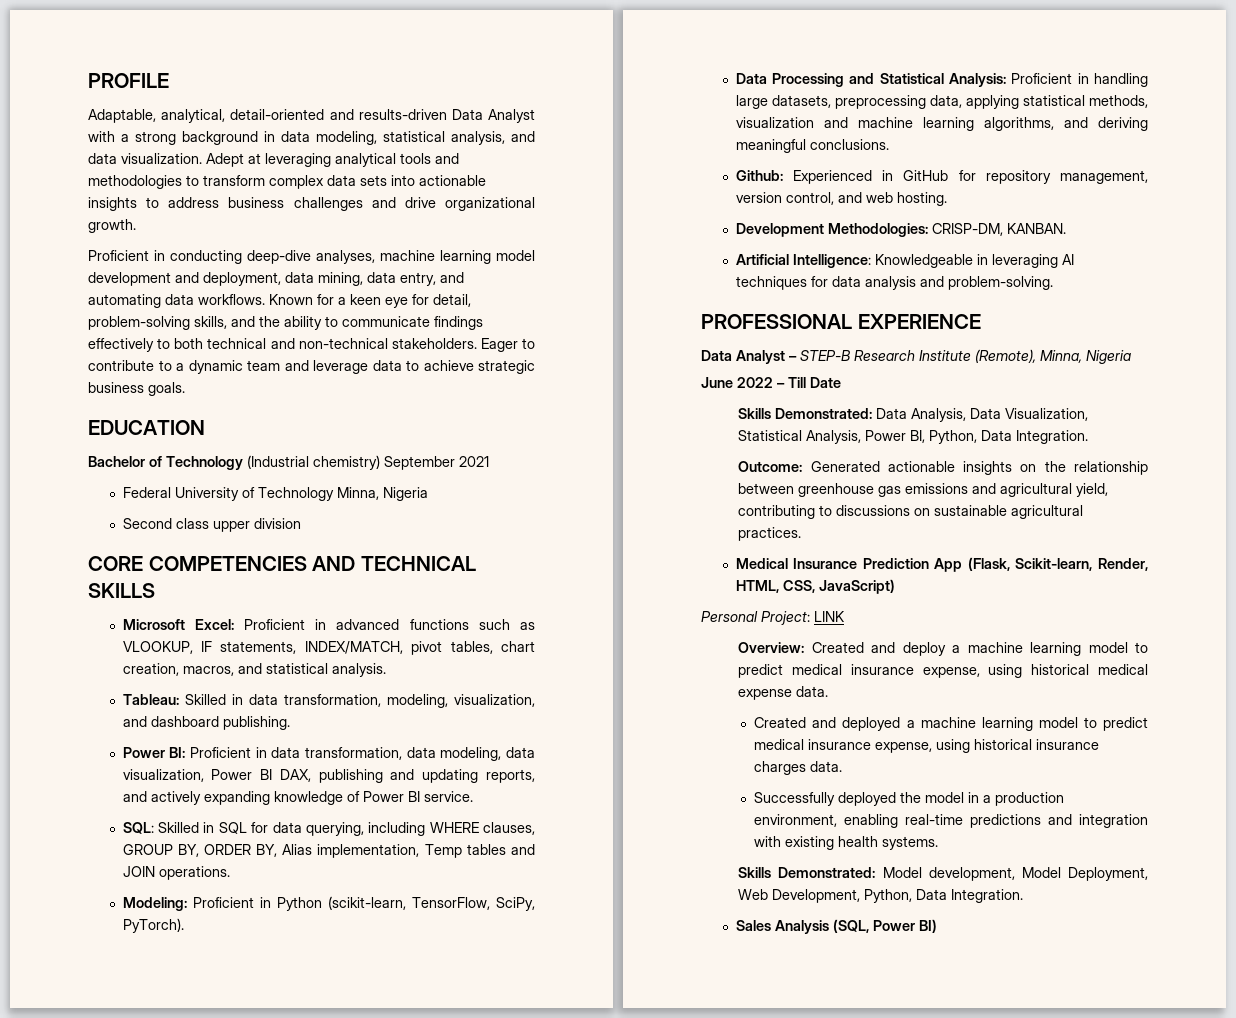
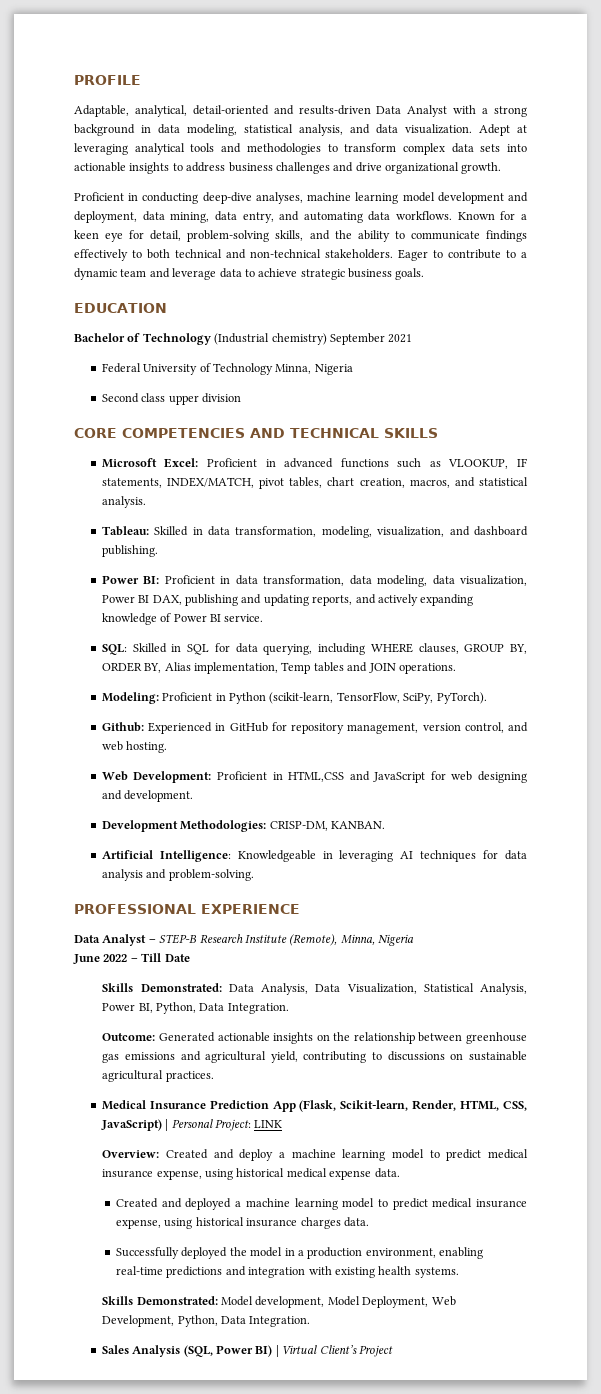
- Data Processing and Statistical Analysis: Proficient in handling large datasets, preprocessing data, applying statistical methods, visualization and machine learning algorithms, and deriving meaningful conclusions.
+ Web Development: Proficient in HTML,CSS and JavaScript for web designing and development.
- Medical Insurance Prediction App (Flask, Scikit-learn, Render, HTML, CSS, JavaScript)
- Personal Project: LINK
+ Medical Insurance Prediction App (Flask, Scikit-learn, Render, HTML, CSS, JavaScript) | Personal Project: LINK
- Sales Analysis (SQL, Power BI)
+ Sales Analysis (SQL, Power BI) | Virtual Client’s Project

